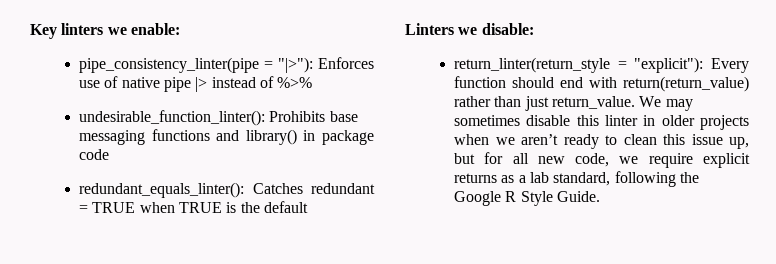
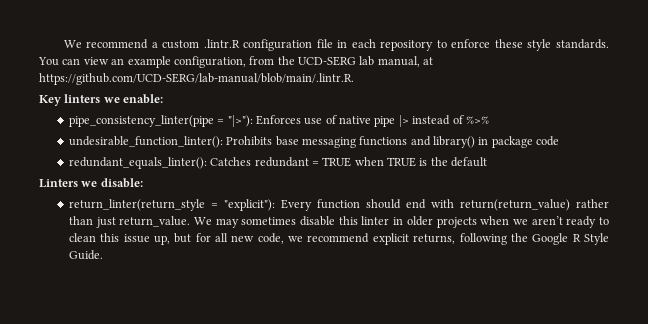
+ We recommend a custom .lintr.R configuration file in each repository to enforce these style standards. You can view an example configuration, from the UCD-SERG lab manual, at https://github.com/UCD-SERG/lab-manual/blob/main/.lintr.R.
- We may sometimes disable this linter in older projects when we aren’t ready to clean this issue up, but for all new code, we require explicit returns as a lab standard, following the Google R Style Guide.
+ We may sometimes disable this linter in older projects when we aren’t ready to clean this issue up, but for all new code, we recommend explicit returns, following the Google R Style Guide.

